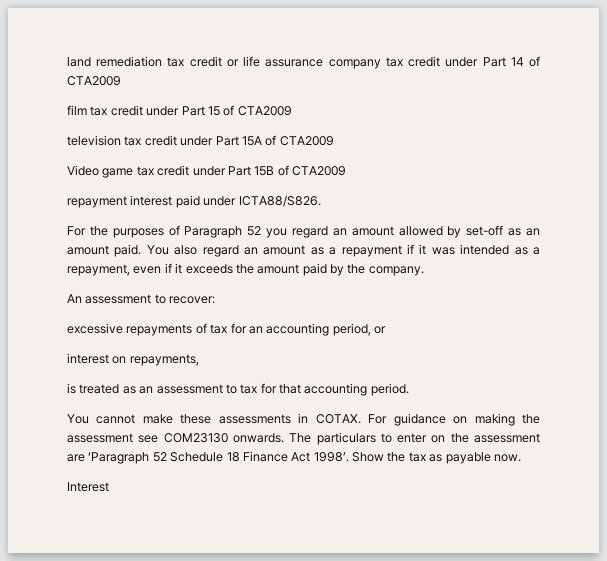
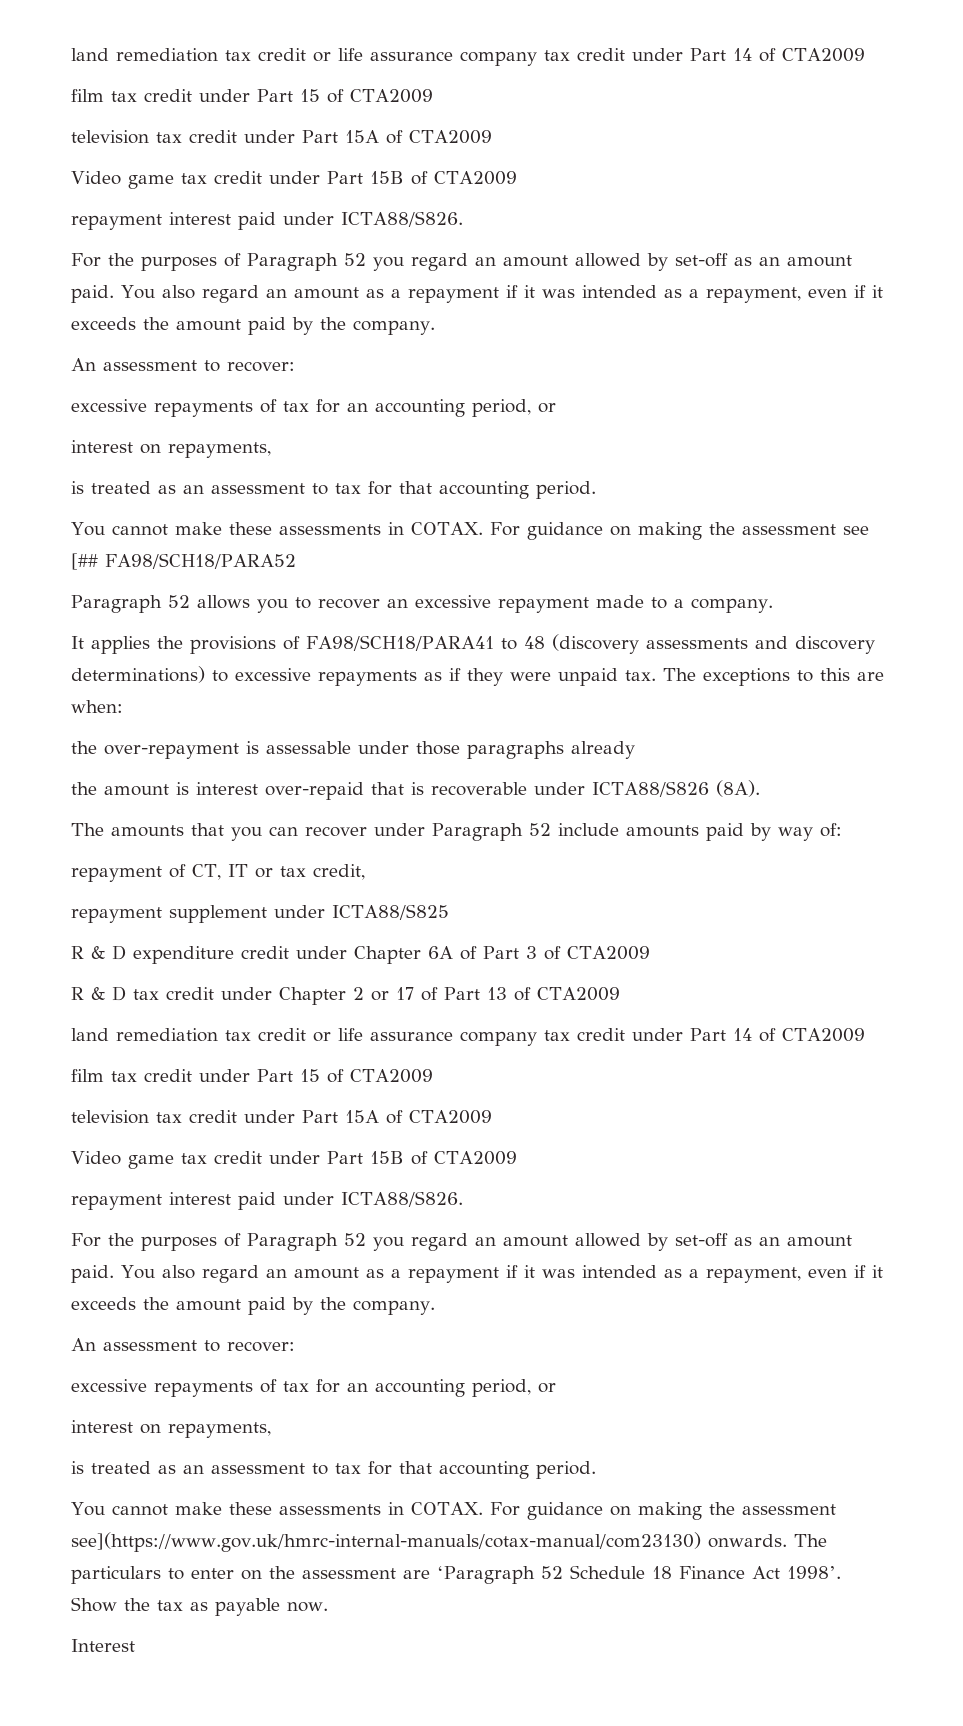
- For guidance on making the assessment see COM23130 onwards.
+ For guidance on making the assessment see [## FA98/SCH18/PARA52
+ Paragraph 52 allows you to recover an excessive repayment made to a company.
+ It applies the provisions of FA98/SCH18/PARA41 to 48 (discovery assessments and discovery determinations) to excessive repayments as if they were unpaid tax. The exceptions to this are when:
+ the over-repayment is assessable under those paragraphs already
+ the amount is interest over-repaid that is recoverable under ICTA88/S826 (8A).
+ The amounts that you can recover under Paragraph 52 include amounts paid by way of:
+ repayment of CT, IT or tax credit,
+ repayment supplement under ICTA88/S825
+ R & D expenditure credit under Chapter 6A of Part 3 of CTA2009
+ R & D tax credit under Chapter 2 or 17 of Part 13 of CTA2009
+ land remediation tax credit or life assurance company tax credit under Part 14 of CTA2009
+ film tax credit under Part 15 of CTA2009
+ television tax credit under Part 15A of CTA2009
+ Video game tax credit under Part 15B of CTA2009
+ repayment interest paid under ICTA88/S826.
+ For the purposes of Paragraph 52 you regard an amount allowed by set-off as an amount paid. You also regard an amount as a repayment if it was intended as a repayment, even if it exceeds the amount paid by the company.
+ An assessment to recover:
+ excessive repayments of tax for an accounting period, or
+ interest on repayments,
+ is treated as an assessment to tax for that accounting period.
+ You cannot make these assessments in COTAX. For guidance on making the assessment see](https://www.gov.uk/hmrc-internal-manuals/cotax-manual/com23130) onwards.

